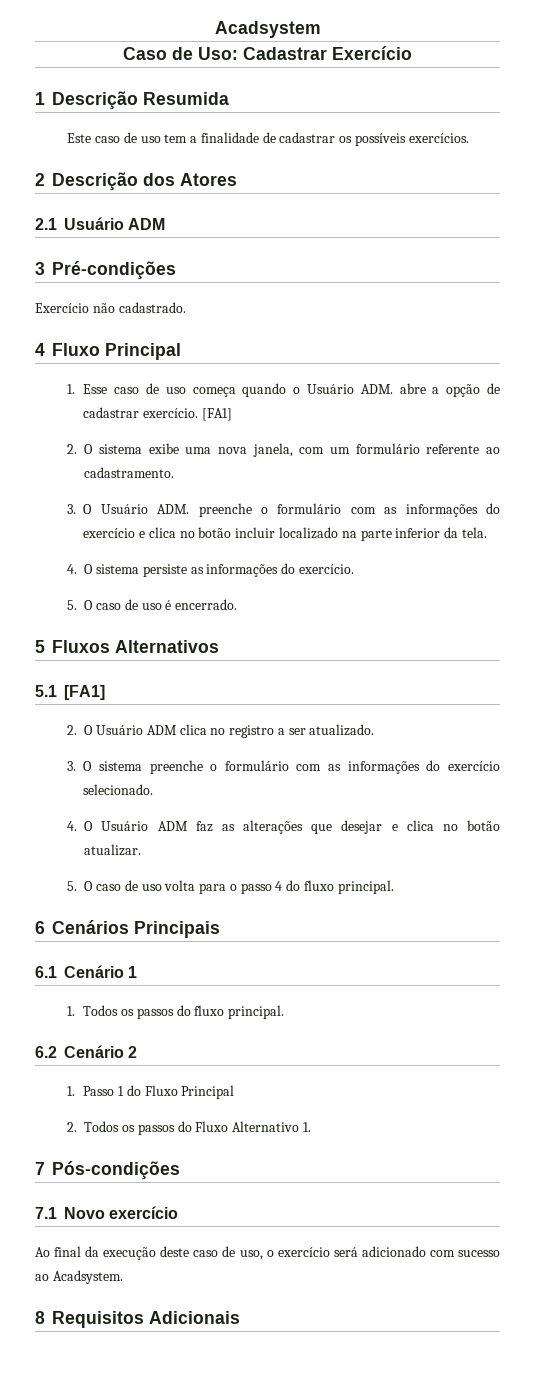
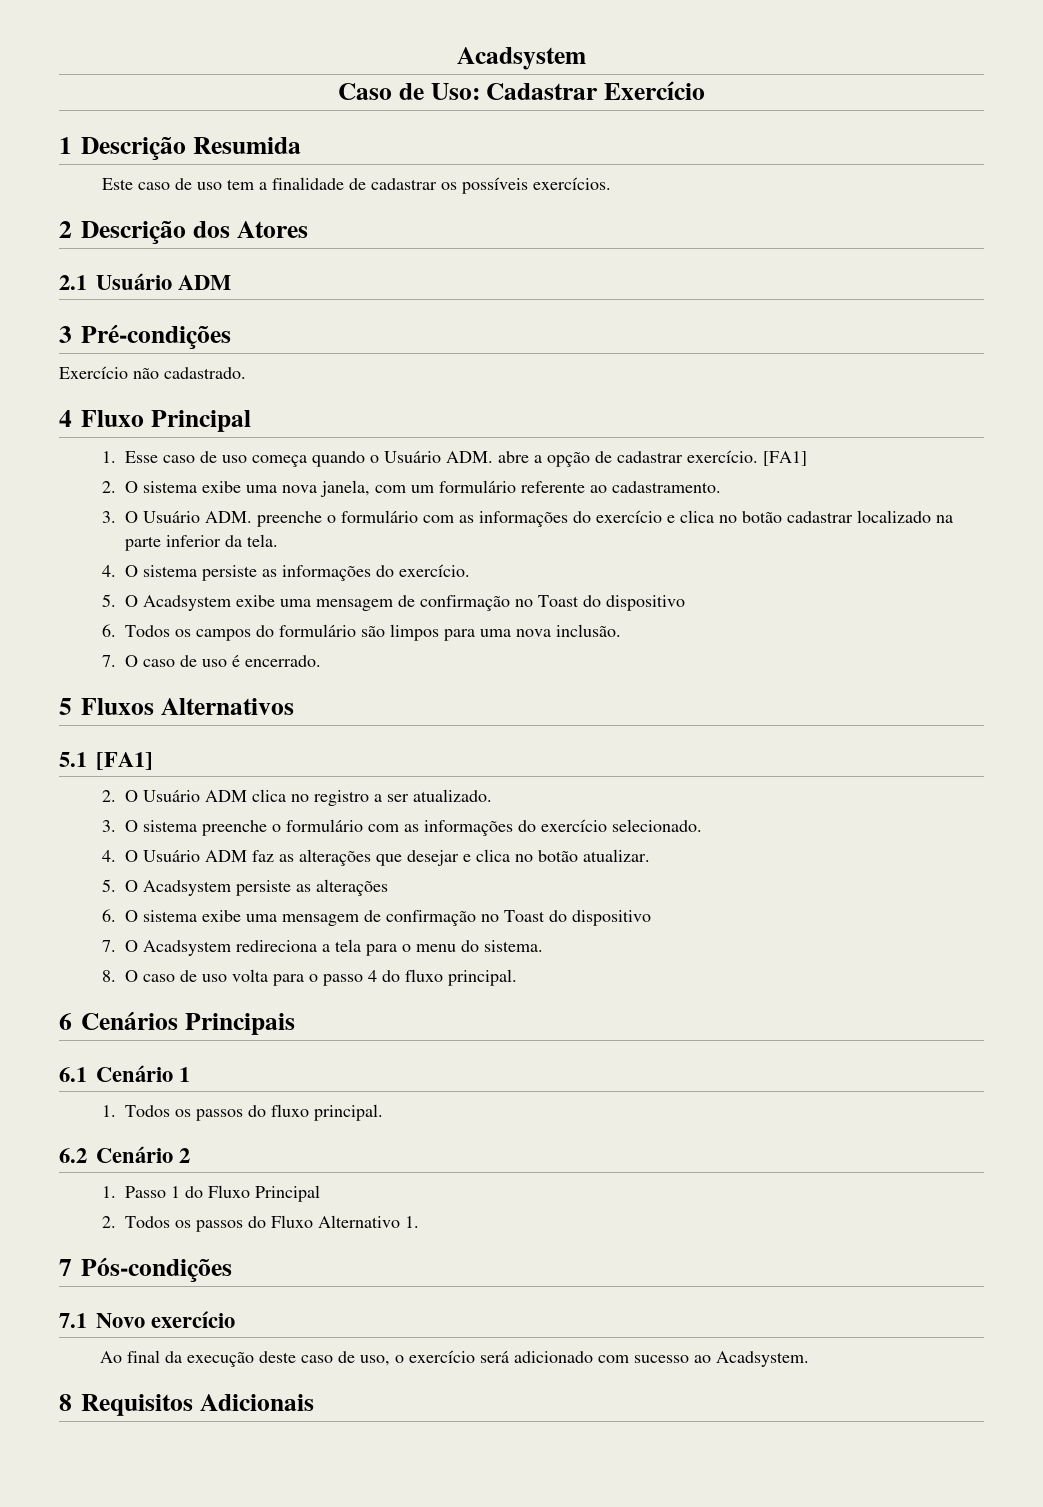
- 3. O Usuário ADM. preenche o formulário com as informações do exercício e clica no botão incluir localizado na parte inferior da tela.
+ 3. O Usuário ADM. preenche o formulário com as informações do exercício e clica no botão cadastrar localizado na parte inferior da tela.
- 5. O caso de uso é encerrado.
+ 5. O Acadsystem exibe uma mensagem de confirmação no Toast do dispositivo
+ 6. Todos os campos do formulário são limpos para uma nova inclusão.
+ 7. O caso de uso é encerrado.
- 5. O caso de uso volta para o passo 4 do fluxo principal.
+ 5. O Acadsystem persiste as alterações
+ 6. O sistema exibe uma mensagem de confirmação no Toast do dispositivo
+ 7. O Acadsystem redireciona a tela para o menu do sistema.
+ 8. O caso de uso volta para o passo 4 do fluxo principal.

